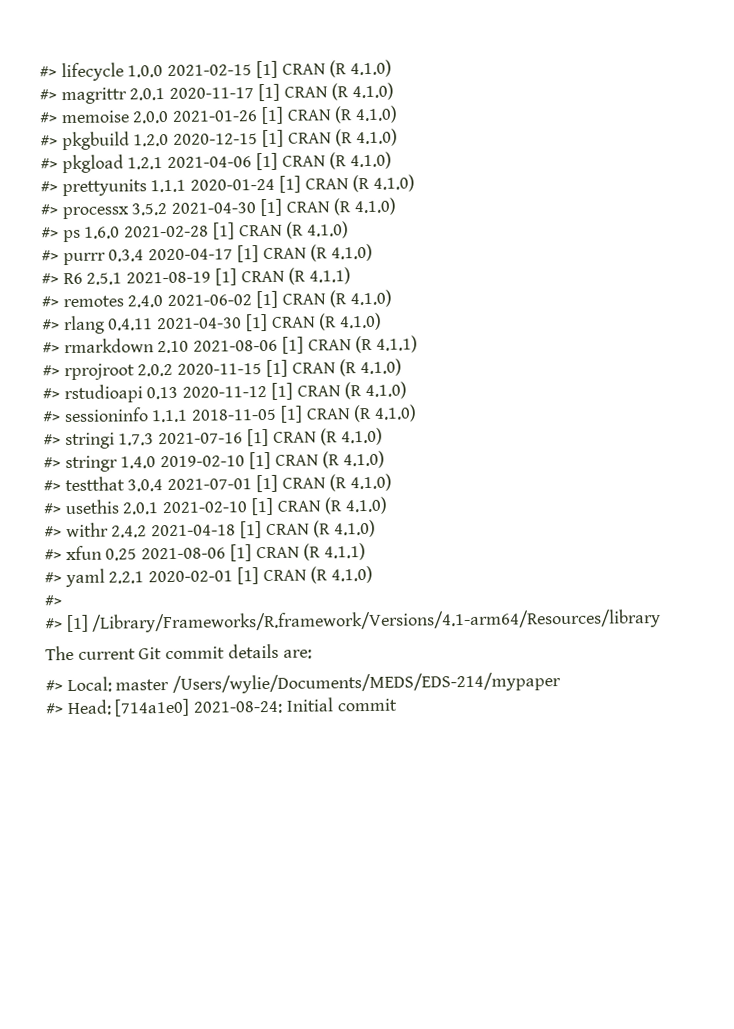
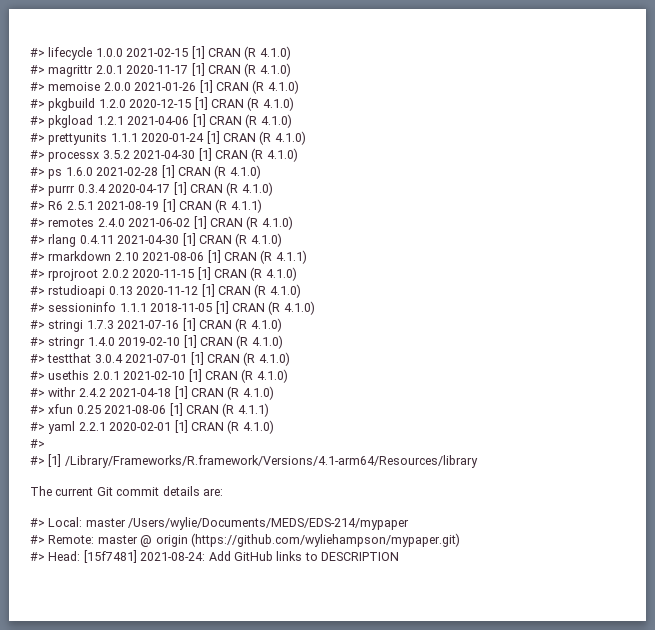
- #> Head: [714a1e0] 2021-08-24: Initial commit
+ #> Remote: master @ origin (https://github.com/wyliehampson/mypaper.git)
+ #> Head: [15f7481] 2021-08-24: Add GitHub links to DESCRIPTION

